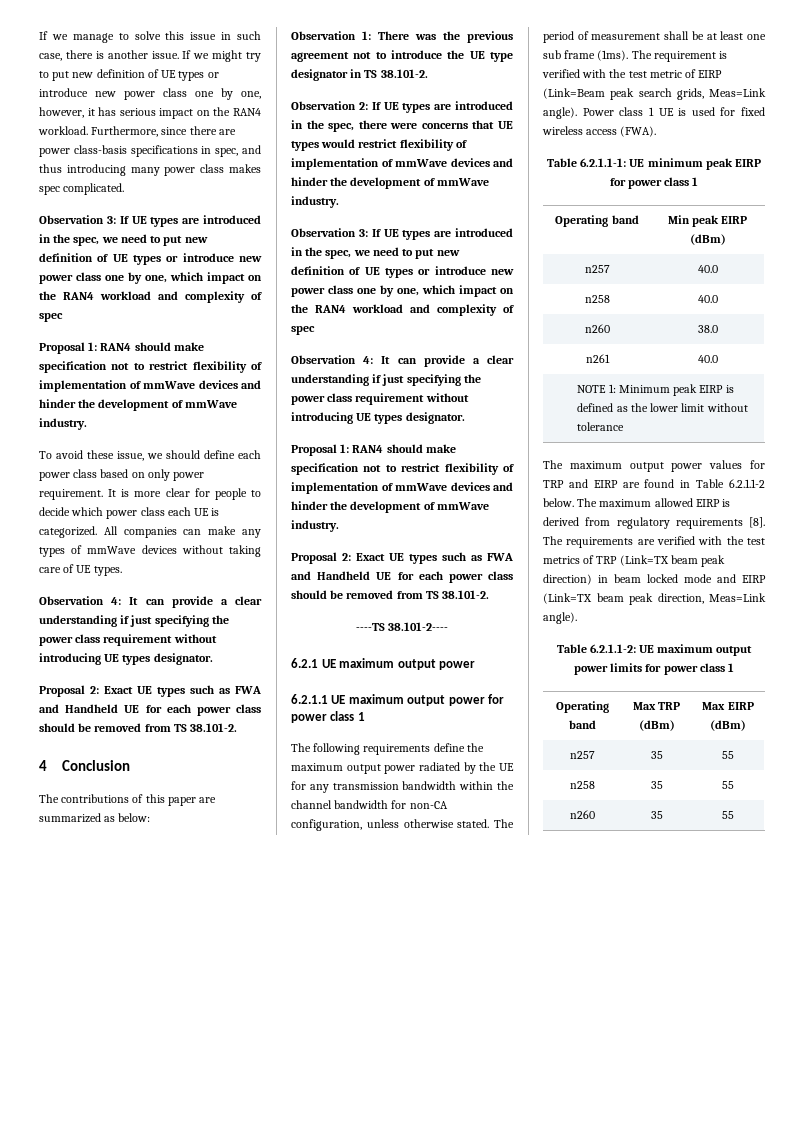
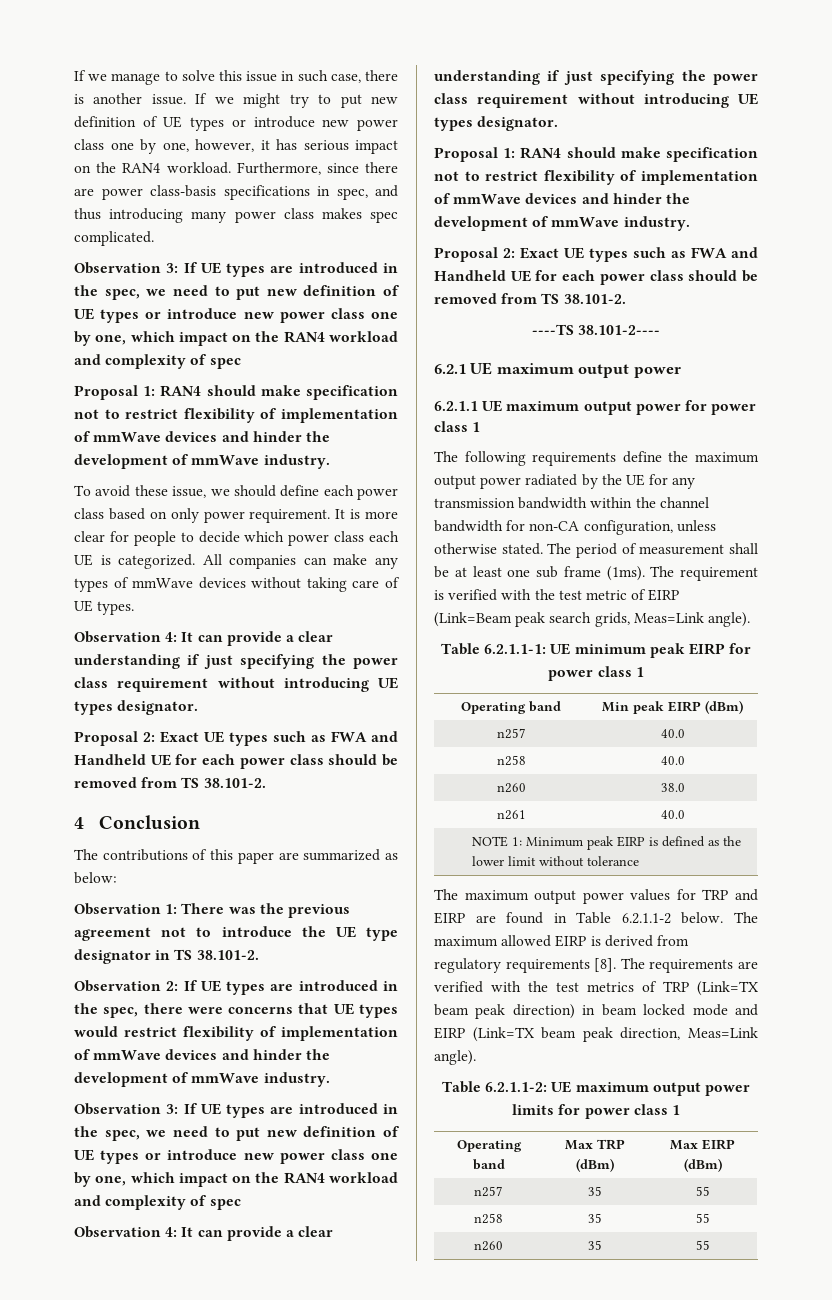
- Power class 1 UE is used for fixed wireless access (FWA).

